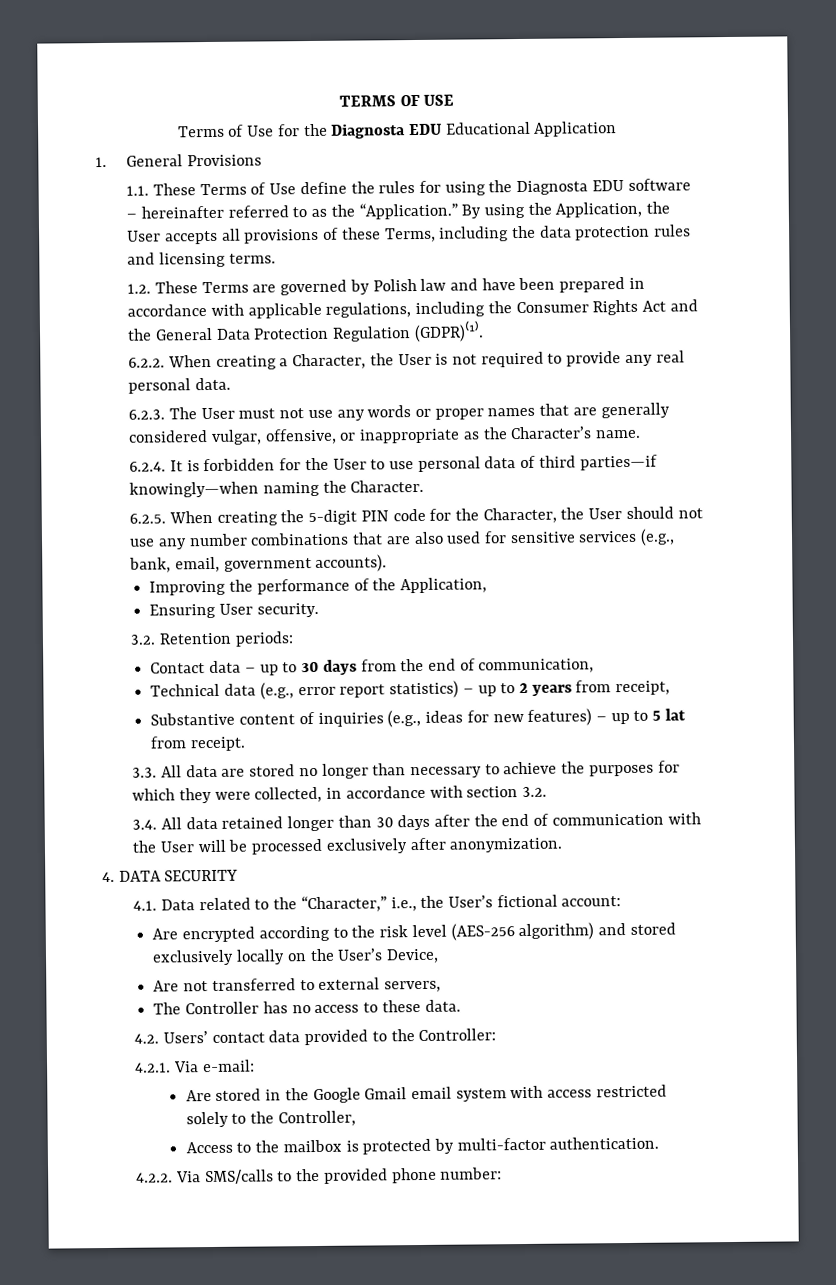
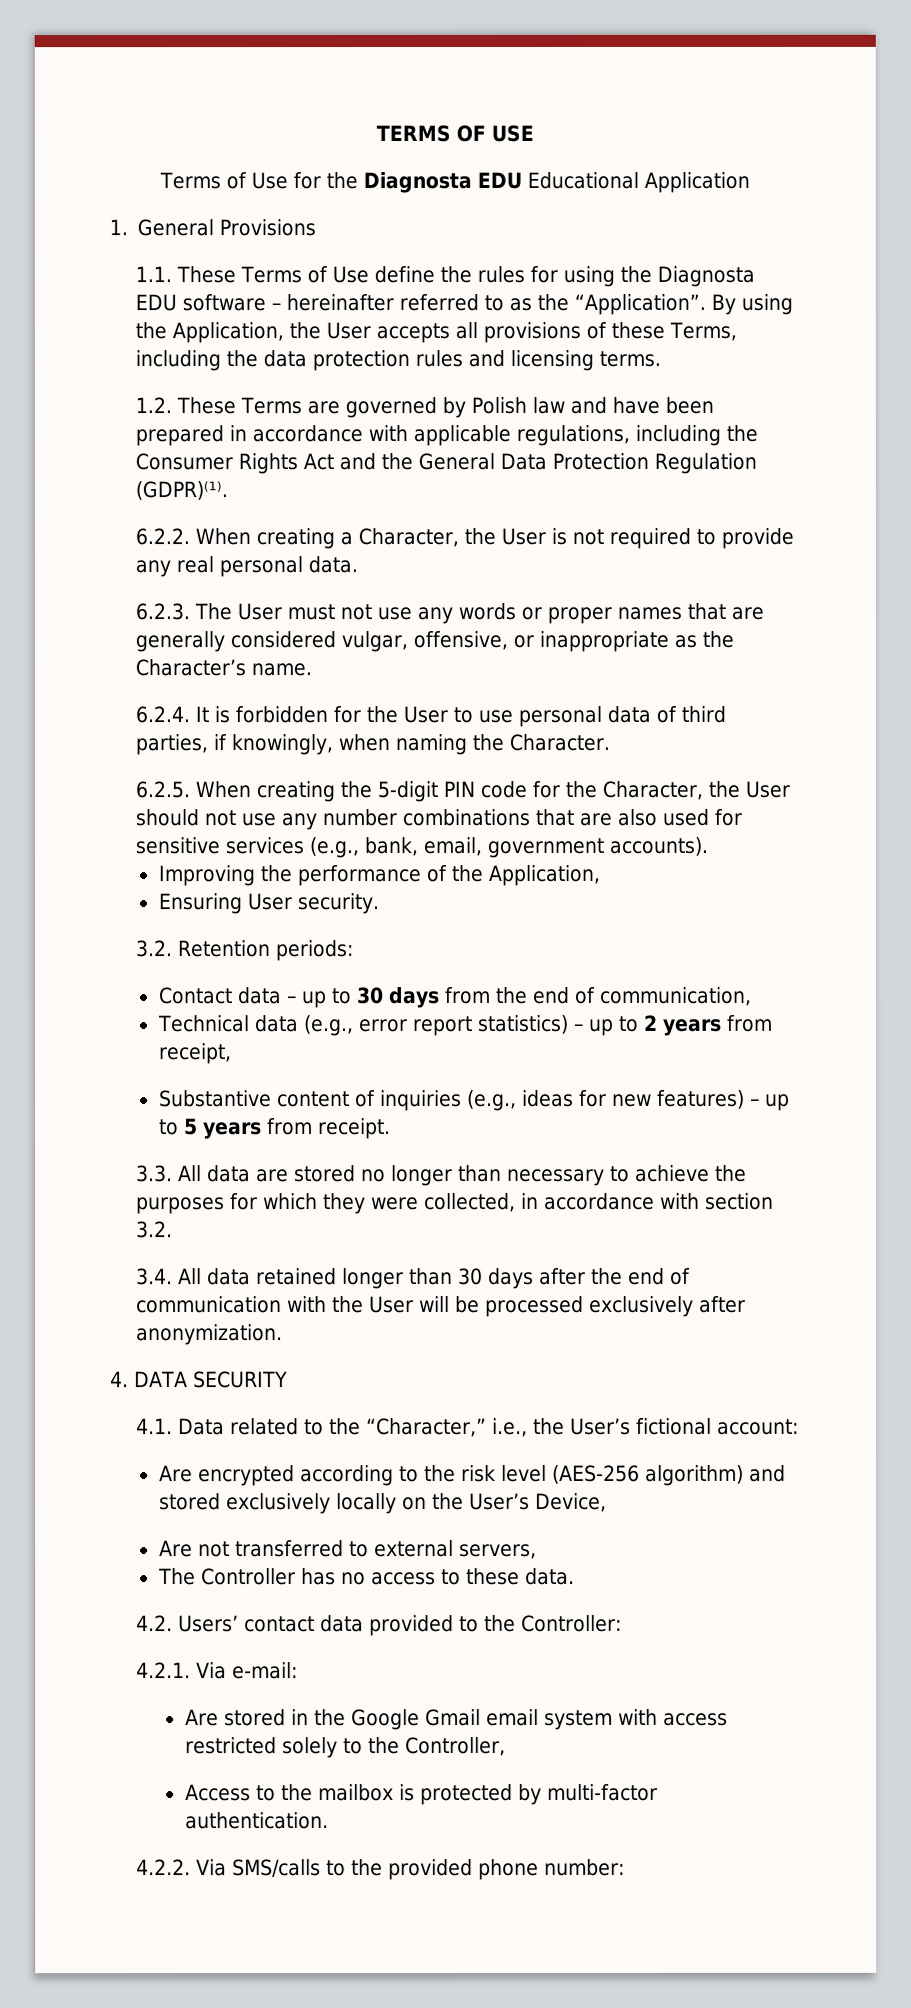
- 1.1. These Terms of Use define the rules for using the Diagnosta EDU software – hereinafter referred to as the “Application.”
+ 1.1. These Terms of Use define the rules for using the Diagnosta EDU software – hereinafter referred to as the “Application”.
- 6.2.4. It is forbidden for the User to use personal data of third parties—if knowingly—when naming the Character.
+ 6.2.4. It is forbidden for the User to use personal data of third parties, if knowingly, when naming the Character.
- Substantive content of inquiries (e.g., ideas for new features) – up to 5 lat from receipt.
+ Substantive content of inquiries (e.g., ideas for new features) – up to 5 years from receipt.

